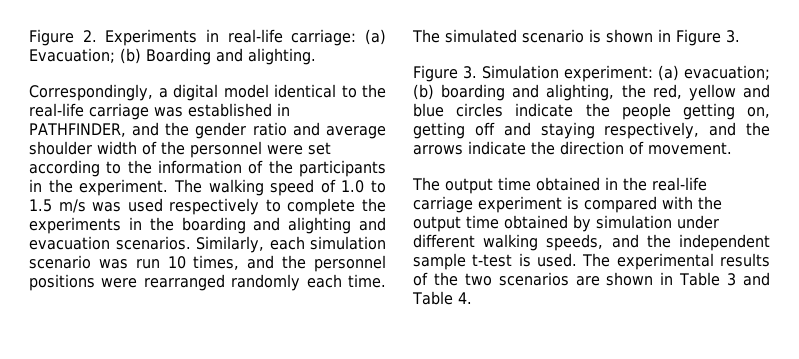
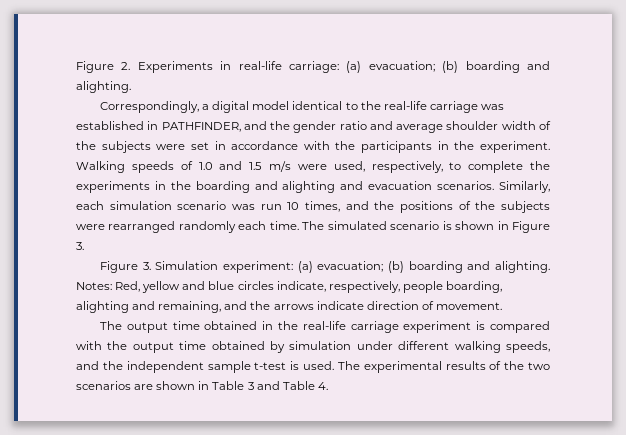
- Figure 2. Experiments in real-life carriage: (a) Evacuation; (b) Boarding and alighting.
+ Figure 2. Experiments in real-life carriage: (a) evacuation; (b) boarding and alighting.
- Correspondingly, a digital model identical to the real-life carriage was established in PATHFINDER, and the gender ratio and average shoulder width of the personnel were set according to the information of the participants in the experiment.
+ Correspondingly, a digital model identical to the real-life carriage was established in PATHFINDER, and the gender ratio and average shoulder width of the subjects were set in accordance with the participants in the experiment.
- The walking speed of 1.0 to 1.5 m/s was used respectively to complete the experiments in the boarding and alighting and evacuation scenarios.
+ Walking speeds of 1.0 and 1.5 m/s were used, respectively, to complete the experiments in the boarding and alighting and evacuation scenarios.
- Similarly, each simulation scenario was run 10 times, and the personnel positions were rearranged randomly each time.
+ Similarly, each simulation scenario was run 10 times, and the positions of the subjects were rearranged randomly each time.
- Figure 3. Simulation experiment: (a) evacuation; (b) boarding and alighting, the red, yellow and blue circles indicate the people getting on, getting off and staying respectively, and the arrows indicate the direction of movement.
+ Figure 3. Simulation experiment: (a) evacuation; (b) boarding and alighting. Notes: Red, yellow and blue circles indicate, respectively, people boarding, alighting and remaining, and the arrows indicate direction of movement.

